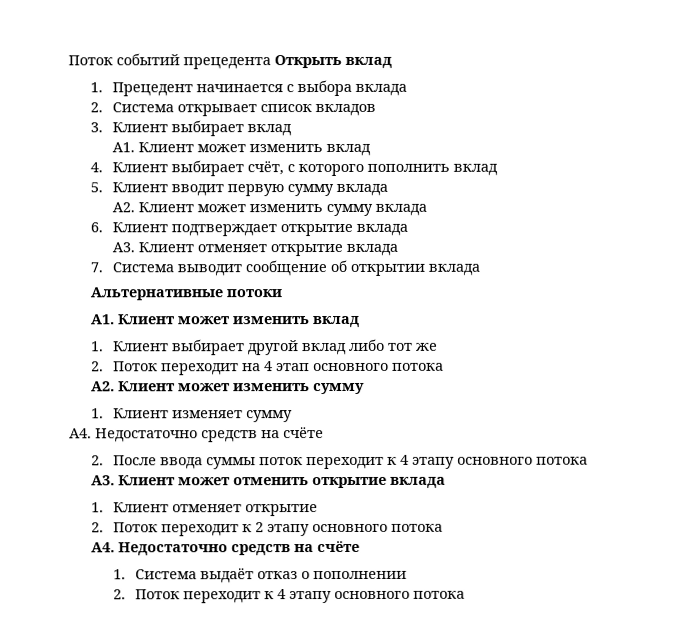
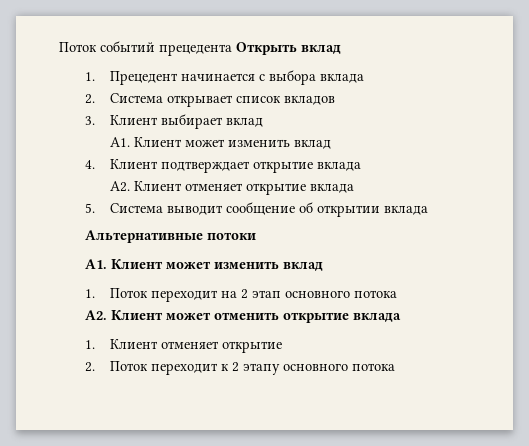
- 4. Клиент выбирает счёт, с которого пополнить вклад
- 5. Клиент вводит первую сумму вклада
- А2. Клиент может изменить сумму вклада
- 6. Клиент подтверждает открытие вклада
+ 4. Клиент подтверждает открытие вклада
- А3. Клиент отменяет открытие вклада
+ А2. Клиент отменяет открытие вклада
- 7. Система выводит сообщение об открытии вклада
+ 5. Система выводит сообщение об открытии вклада
- 1. Клиент выбирает другой вклад либо тот же
- 2. Поток переходит на 4 этап основного потока
- А2. Клиент может изменить сумму
- 1. Клиент изменяет сумму
- А4. Недостаточно средств на счёте
- 2. После ввода суммы поток переходит к 4 этапу основного потока
- А3. Клиент может отменить открытие вклада
+ 1. Поток переходит на 2 этап основного потока
+ А2. Клиент может отменить открытие вклада
  2. Поток переходит к 2 этапу основного потока
- А4. Недостаточно средств на счёте
- 1. Система выдаёт отказ о пополнении
- 2. Поток переходит к 4 этапу основного потока

